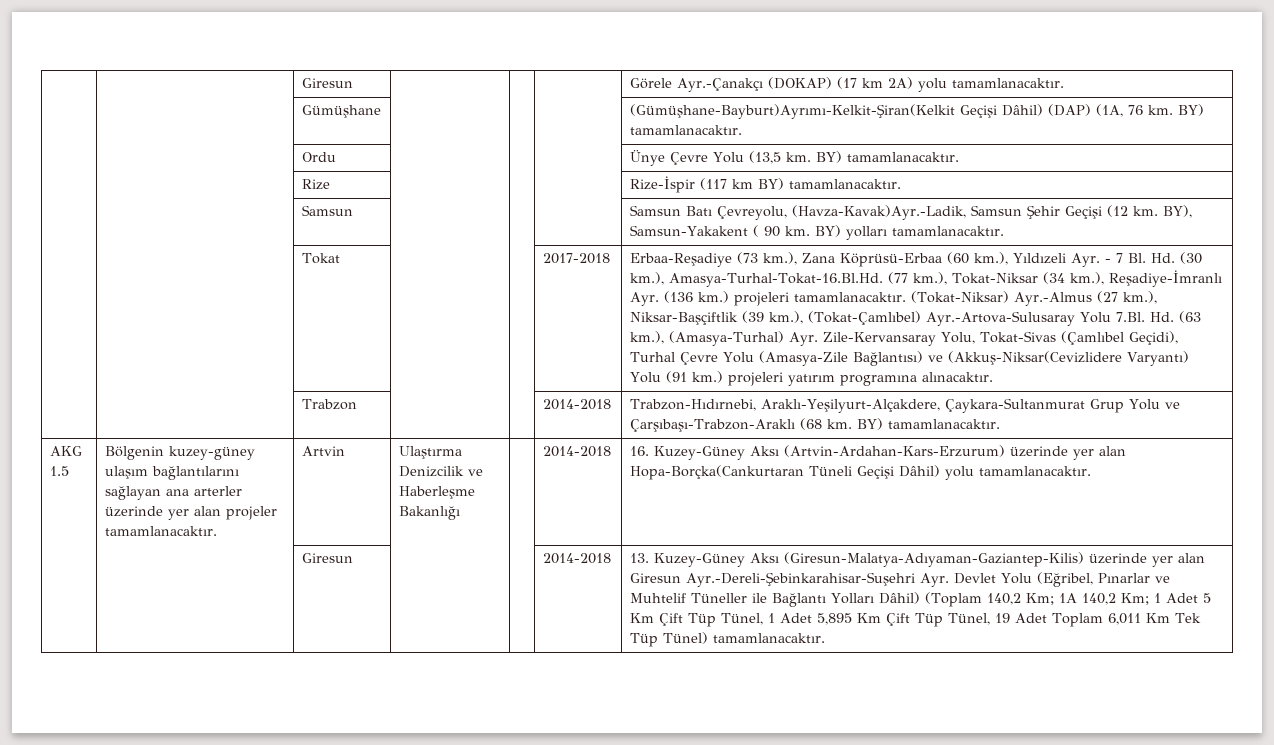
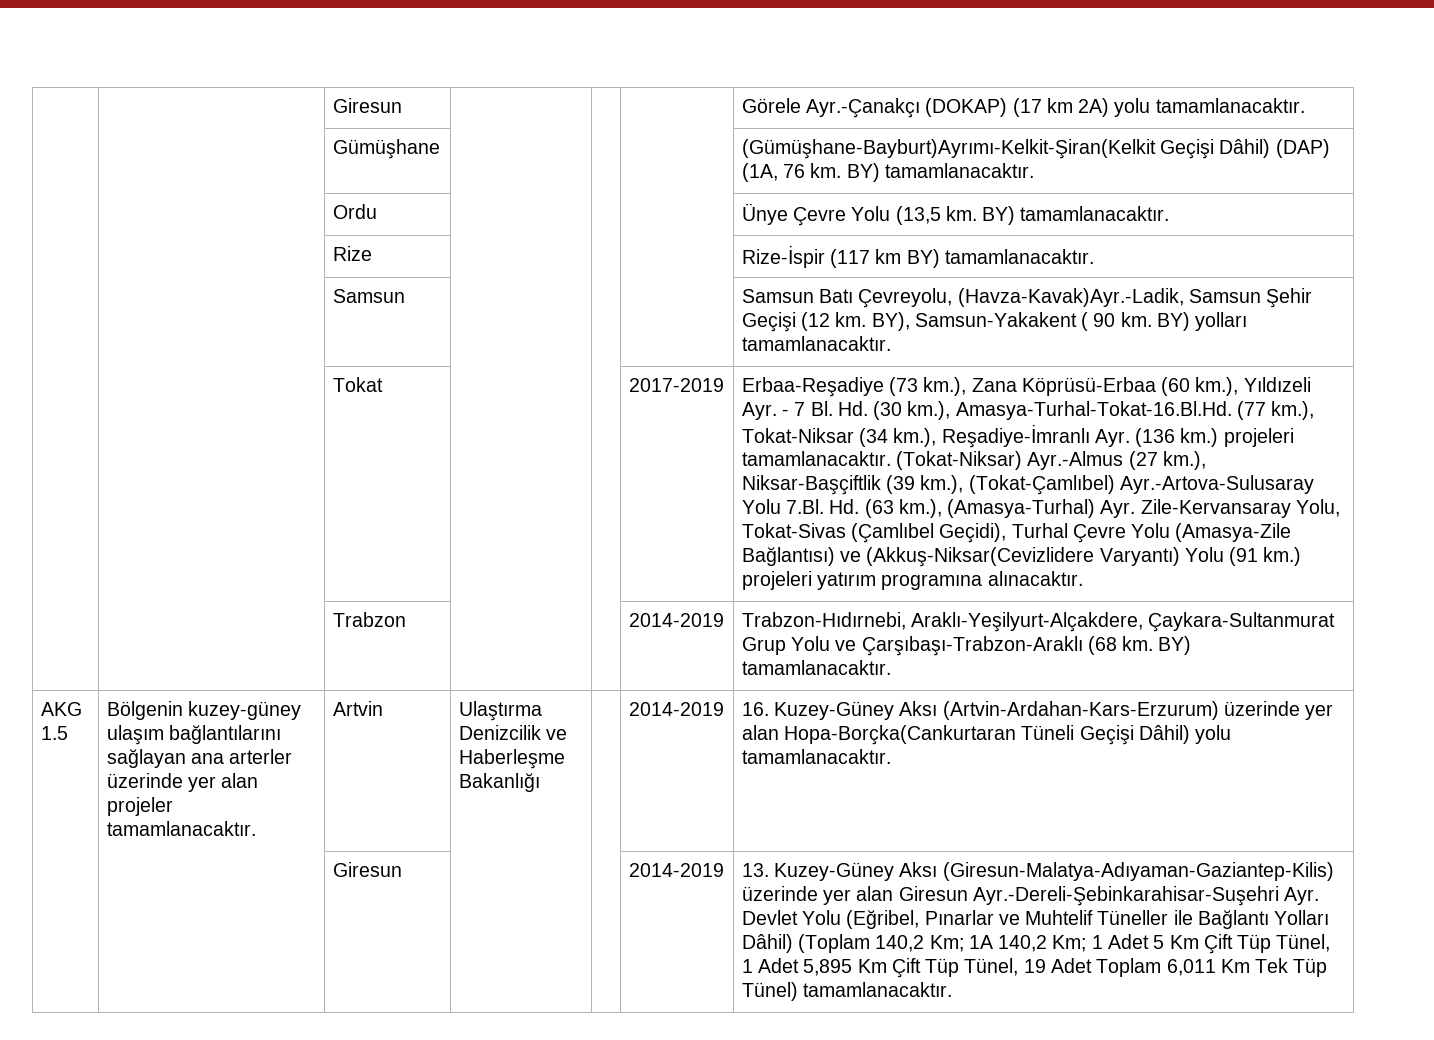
- 2017-2018
+ 2017-2019
- | | Trabzon | | | 2014-2018 | Trabzon-Hıdırnebi, Araklı-Yeşilyurt-Alçakdere, Çaykara-Sultanmurat Grup Yolu ve Çarşıbaşı-Trabzon-Araklı (68 km. BY) tamamlanacaktır.
+ | | Trabzon | | | 2014-2019 | Trabzon-Hıdırnebi, Araklı-Yeşilyurt-Alçakdere, Çaykara-Sultanmurat Grup Yolu ve Çarşıbaşı-Trabzon-Araklı (68 km. BY) tamamlanacaktır.
- AKG 1.5 | Bölgenin kuzey-güney ulaşım bağlantılarını sağlayan ana arterler üzerinde yer alan projeler tamamlanacaktır. | Artvin | Ulaştırma Denizcilik ve Haberleşme Bakanlığı | | 2014-2018 | 16. Kuzey-Güney Aksı (Artvin-Ardahan-Kars-Erzurum) üzerinde yer alan Hopa-Borçka(Cankurtaran Tüneli Geçişi Dâhil) yolu tamamlanacaktır.
+ AKG 1.5 | Bölgenin kuzey-güney ulaşım bağlantılarını sağlayan ana arterler üzerinde yer alan projeler tamamlanacaktır. | Artvin | Ulaştırma Denizcilik ve Haberleşme Bakanlığı | | 2014-2019 | 16. Kuzey-Güney Aksı (Artvin-Ardahan-Kars-Erzurum) üzerinde yer alan Hopa-Borçka(Cankurtaran Tüneli Geçişi Dâhil) yolu tamamlanacaktır.
- Giresun | | | 2014-2018
+ Giresun | | | 2014-2019

